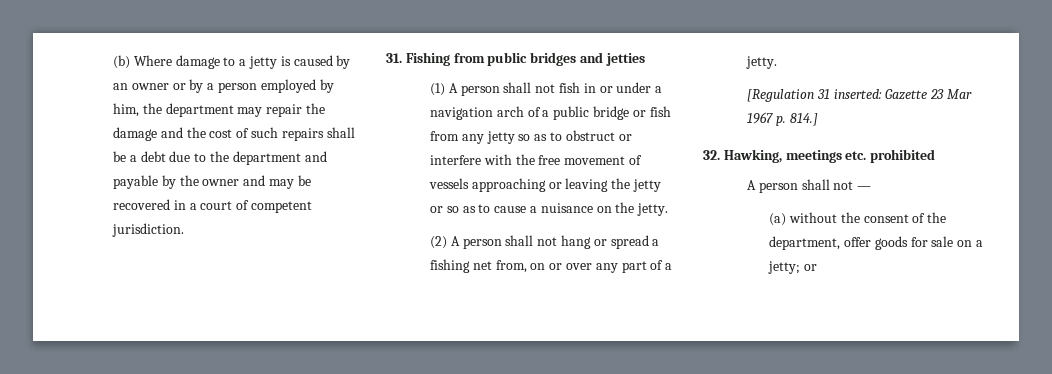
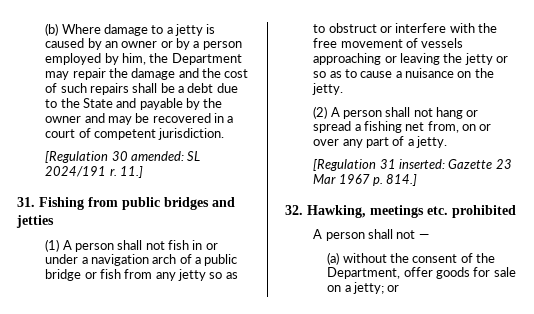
- (b) Where damage to a jetty is caused by an owner or by a person employed by him, the department may repair the damage and the cost of such repairs shall be a debt due to the department and payable by the owner and may be recovered in a court of competent jurisdiction.
+ (b) Where damage to a jetty is caused by an owner or by a person employed by him, the Department may repair the damage and the cost of such repairs shall be a debt due to the State and payable by the owner and may be recovered in a court of competent jurisdiction.
+ [Regulation 30 amended: SL 2024/191 r. 11.]
- (a) without the consent of the department, offer goods for sale on a jetty; or
+ (a) without the consent of the Department, offer goods for sale on a jetty; or

